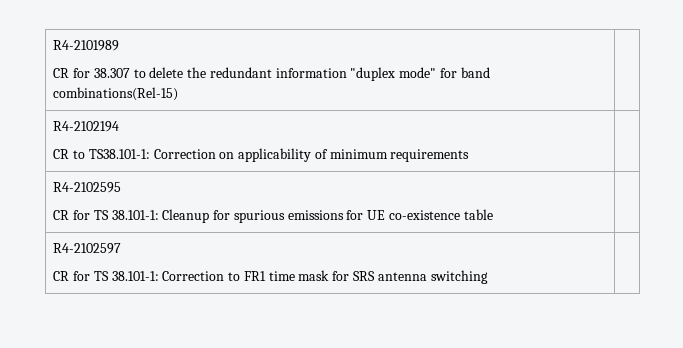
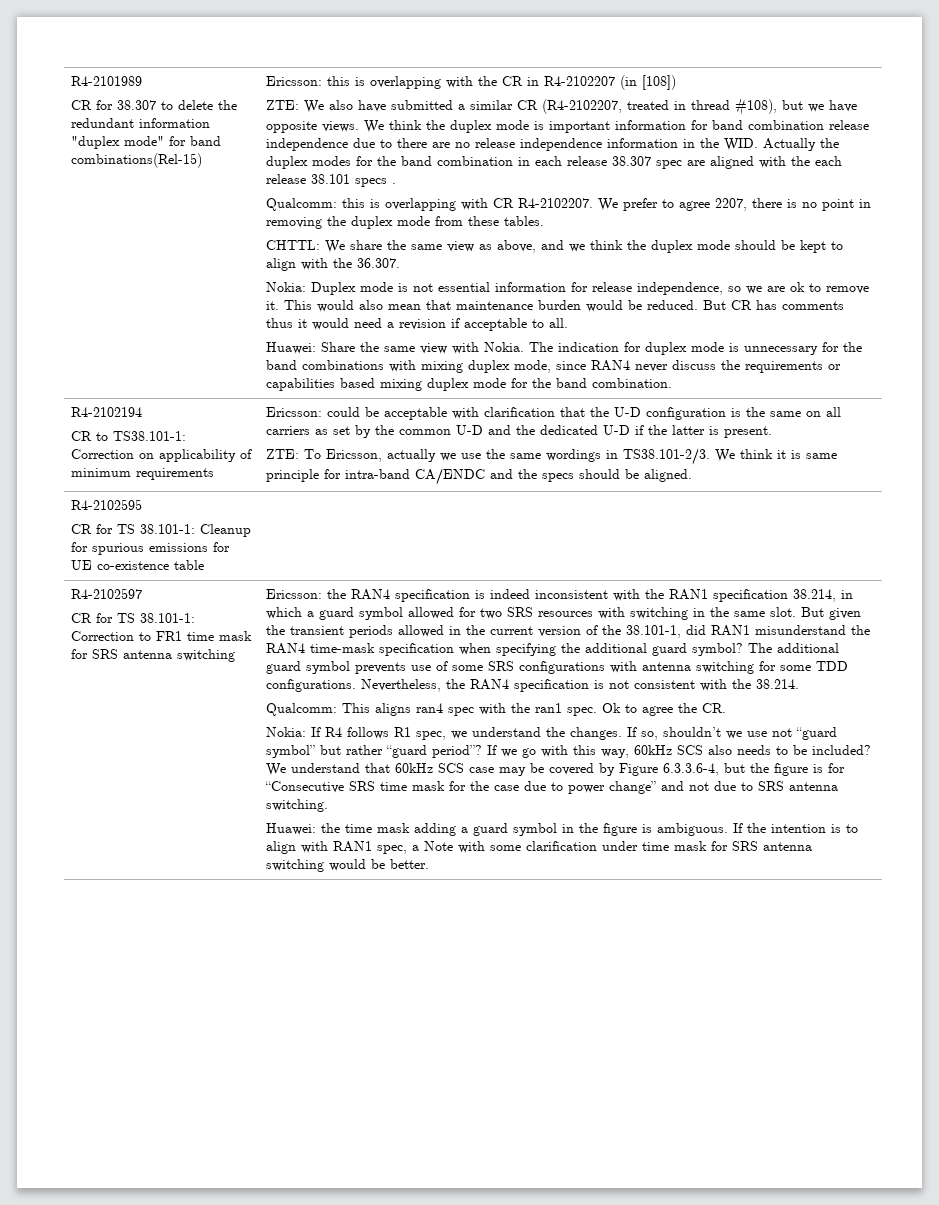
+ Ericsson: this is overlapping with the CR in R4-2102207 (in [108])
+ ZTE: We also have submitted a similar CR (R4-2102207, treated in thread #108), but we have opposite views. We think the duplex mode is important information for band combination release independence due to there are no release independence information in the WID. Actually the duplex modes for the band combination in each release 38.307 spec are aligned with the each release 38.101 specs .
+ Qualcomm: this is overlapping with CR R4-2102207. We prefer to agree 2207, there is no point in removing the duplex mode from these tables.
+ CHTTL: We share the same view as above, and we think the duplex mode should be kept to align with the 36.307.
+ Nokia: Duplex mode is not essential information for release independence, so we are ok to remove it. This would also mean that maintenance burden would be reduced. But CR has comments thus it would need a revision if acceptable to all.
+ Huawei: Share the same view with Nokia. The indication for duplex mode is unnecessary for the band combinations with mixing duplex mode, since RAN4 never discuss the requirements or capabilities based mixing duplex mode for the band combination.
+ Ericsson: could be acceptable with clarification that the U-D configuration is the same on all carriers as set by the common U-D and the dedicated U-D if the latter is present.
+ ZTE: To Ericsson, actually we use the same wordings in TS38.101-2/3. We think it is same principle for intra-band CA/ENDC and the specs should be aligned.
+ Ericsson: the RAN4 specification is indeed inconsistent with the RAN1 specification 38.214, in which a guard symbol allowed for two SRS resources with switching in the same slot. But given the transient periods allowed in the current version of the 38.101-1, did RAN1 misunderstand the RAN4 time-mask specification when specifying the additional guard symbol? The additional guard symbol prevents use of some SRS configurations with antenna switching for some TDD configurations. Nevertheless, the RAN4 specification is not consistent with the 38.214.
+ Qualcomm: This aligns ran4 spec with the ran1 spec. Ok to agree the CR.
+ Nokia: If R4 follows R1 spec, we understand the changes. If so, shouldn’t we use not “guard symbol” but rather “guard period”? If we go with this way, 60kHz SCS also needs to be included? We understand that 60kHz SCS case may be covered by Figure 6.3.3.6-4, but the figure is for “Consecutive SRS time mask for the case due to power change” and not due to SRS antenna switching.
+ Huawei: the time mask adding a guard symbol in the figure is ambiguous. If the intention is to align with RAN1 spec, a Note with some clarification under time mask for SRS antenna switching would be better.

